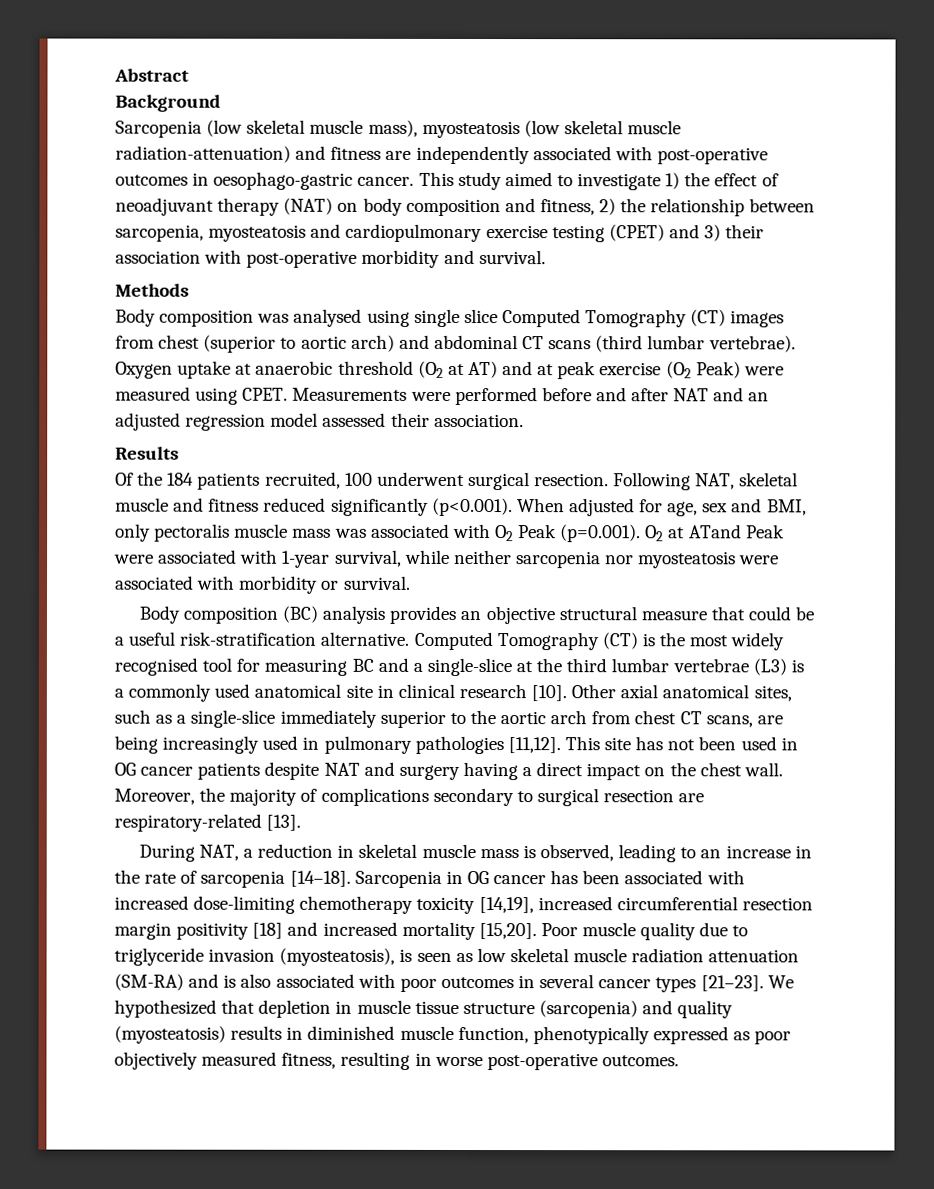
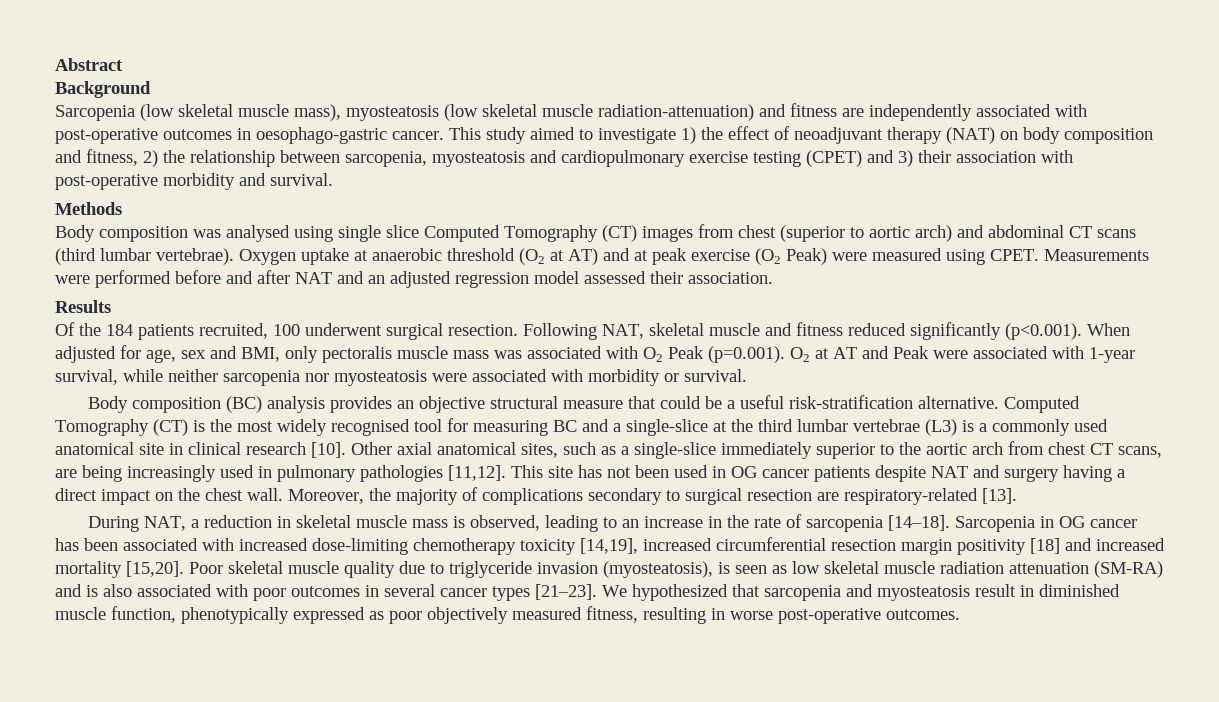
- Following NAT, skeletal muscle and fitness reduced significantly (p<0.001). When adjusted for age, sex and BMI, only pectoralis muscle mass was associated with O2 Peak (p=0.001). O2 at ATand Peak were associated with 1-year survival, while neither sarcopenia nor myosteatosis were associated with morbidity or survival.
+ Following NAT, skeletal muscle and fitness reduced significantly (p<0.001). When adjusted for age, sex and BMI, only pectoralis muscle mass was associated with O2 Peak (p=0.001). O2 at AT and Peak were associated with 1-year survival, while neither sarcopenia nor myosteatosis were associated with morbidity or survival.
- Poor muscle quality due to triglyceride invasion (myosteatosis), is seen as low skeletal muscle radiation attenuation (SM-RA) and is also associated with poor outcomes in several cancer types [21–23].
+ Poor skeletal muscle quality due to triglyceride invasion (myosteatosis), is seen as low skeletal muscle radiation attenuation (SM-RA) and is also associated with poor outcomes in several cancer types [21–23].
- We hypothesized that depletion in muscle tissue structure (sarcopenia) and quality (myosteatosis) results in diminished muscle function, phenotypically expressed as poor objectively measured fitness, resulting in worse post-operative outcomes.
+ We hypothesized that sarcopenia and myosteatosis result in diminished muscle function, phenotypically expressed as poor objectively measured fitness, resulting in worse post-operative outcomes.

